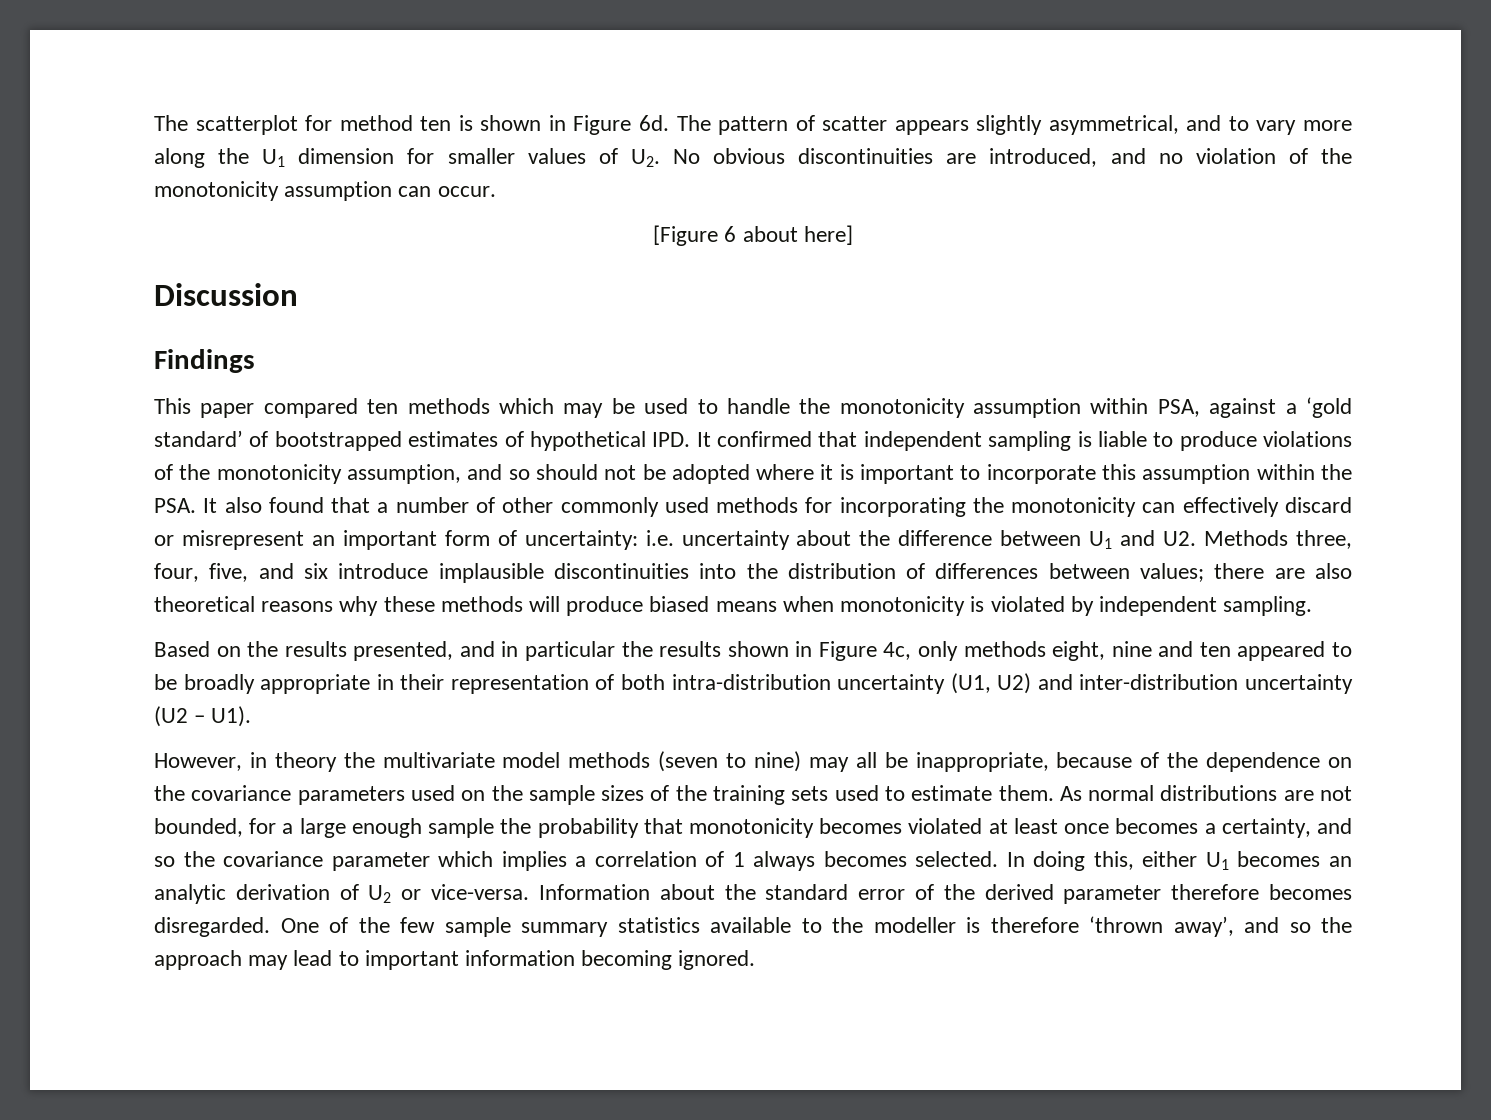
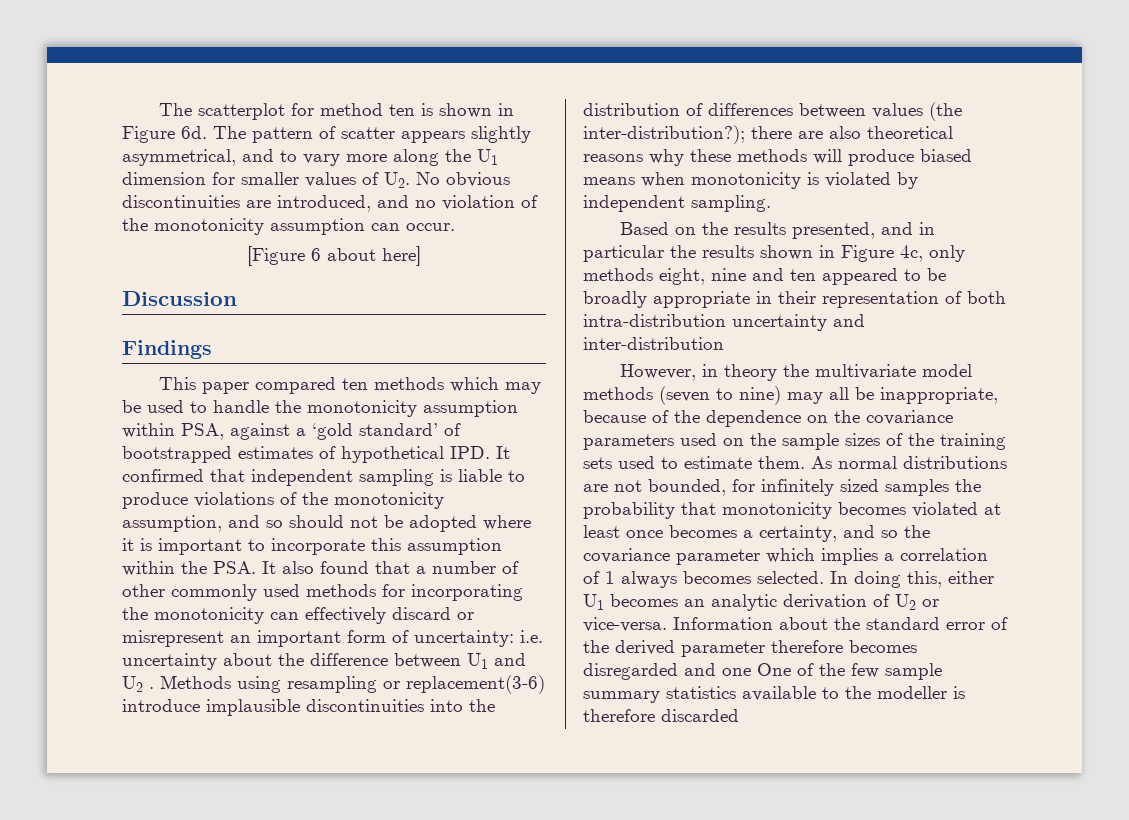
- i.e. uncertainty about the difference between U1 and U2. Methods three, four, five, and six introduce implausible discontinuities into the distribution of differences between values;
+ i.e. uncertainty about the difference between U1 and U2 . Methods using resampling or replacement(3-6) introduce implausible discontinuities into the distribution of differences between values (the inter-distribution?);
- Based on the results presented, and in particular the results shown in Figure 4c, only methods eight, nine and ten appeared to be broadly appropriate in their representation of both intra-distribution uncertainty (U1, U2) and inter-distribution uncertainty (U2 – U1).
+ Based on the results presented, and in particular the results shown in Figure 4c, only methods eight, nine and ten appeared to be broadly appropriate in their representation of both intra-distribution uncertainty and inter-distribution
- As normal distributions are not bounded, for a large enough sample the probability that monotonicity becomes violated at least once becomes a certainty, and so the covariance parameter which implies a correlation of 1 always becomes selected.
+ As normal distributions are not bounded, for infinitely sized samples the probability that monotonicity becomes violated at least once becomes a certainty, and so the covariance parameter which implies a correlation of 1 always becomes selected.
- Information about the standard error of the derived parameter therefore becomes disregarded. One of the few sample summary statistics available to the modeller is therefore ‘thrown away’, and so the approach may lead to important information becoming ignored.
+ Information about the standard error of the derived parameter therefore becomes disregarded and one One of the few sample summary statistics available to the modeller is therefore discarded

